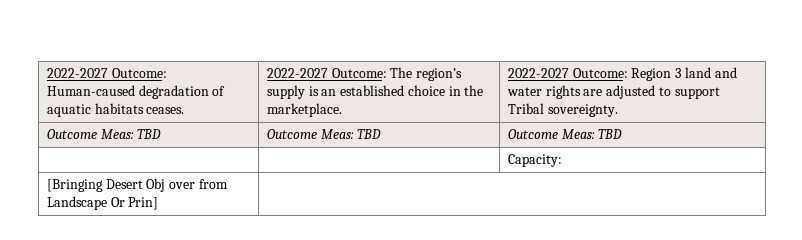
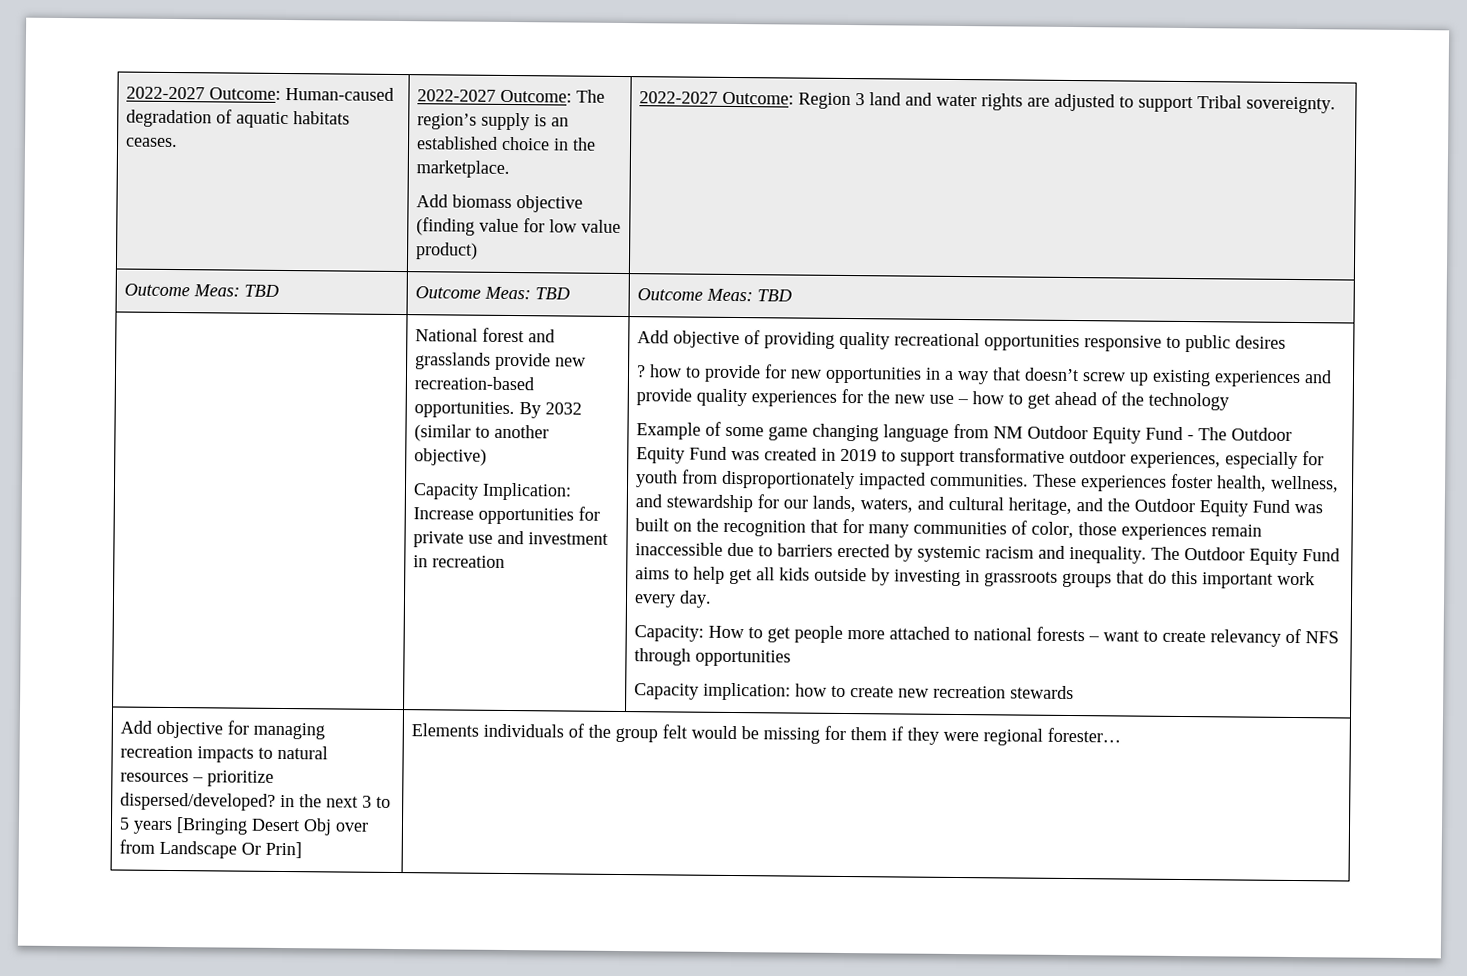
+ Add biomass objective (finding value for low value product)
- Capacity:
- [Bringing Desert Obj over from Landscape Or Prin] |
+ National forest and grasslands provide new recreation-based opportunities. By 2032 (similar to another objective)
+ Capacity Implication: Increase opportunities for private use and investment in recreation | Add objective of providing quality recreational opportunities responsive to public desires
+ ? how to provide for new opportunities in a way that doesn’t screw up existing experiences and provide quality experiences for the new use – how to get ahead of the technology
+ Example of some game changing language from NM Outdoor Equity Fund - The Outdoor Equity Fund was created in 2019 to support transformative outdoor experiences, especially for youth from disproportionately impacted communities. These experiences foster health, wellness, and stewardship for our lands, waters, and cultural heritage, and the Outdoor Equity Fund was built on the recognition that for many communities of color, those experiences remain inaccessible due to barriers erected by systemic racism and inequality. The Outdoor Equity Fund aims to help get all kids outside by investing in grassroots groups that do this important work every day.
+ Capacity: How to get people more attached to national forests – want to create relevancy of NFS through opportunities
+ Capacity implication: how to create new recreation stewards
+ Add objective for managing recreation impacts to natural resources – prioritize dispersed/developed? in the next 3 to 5 years [Bringing Desert Obj over from Landscape Or Prin]
+ Elements individuals of the group felt would be missing for them if they were regional forester…

